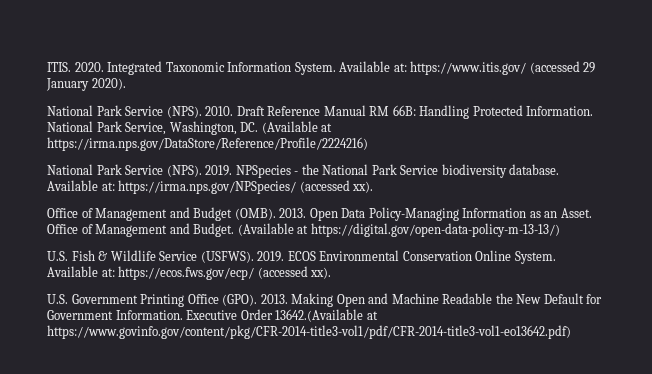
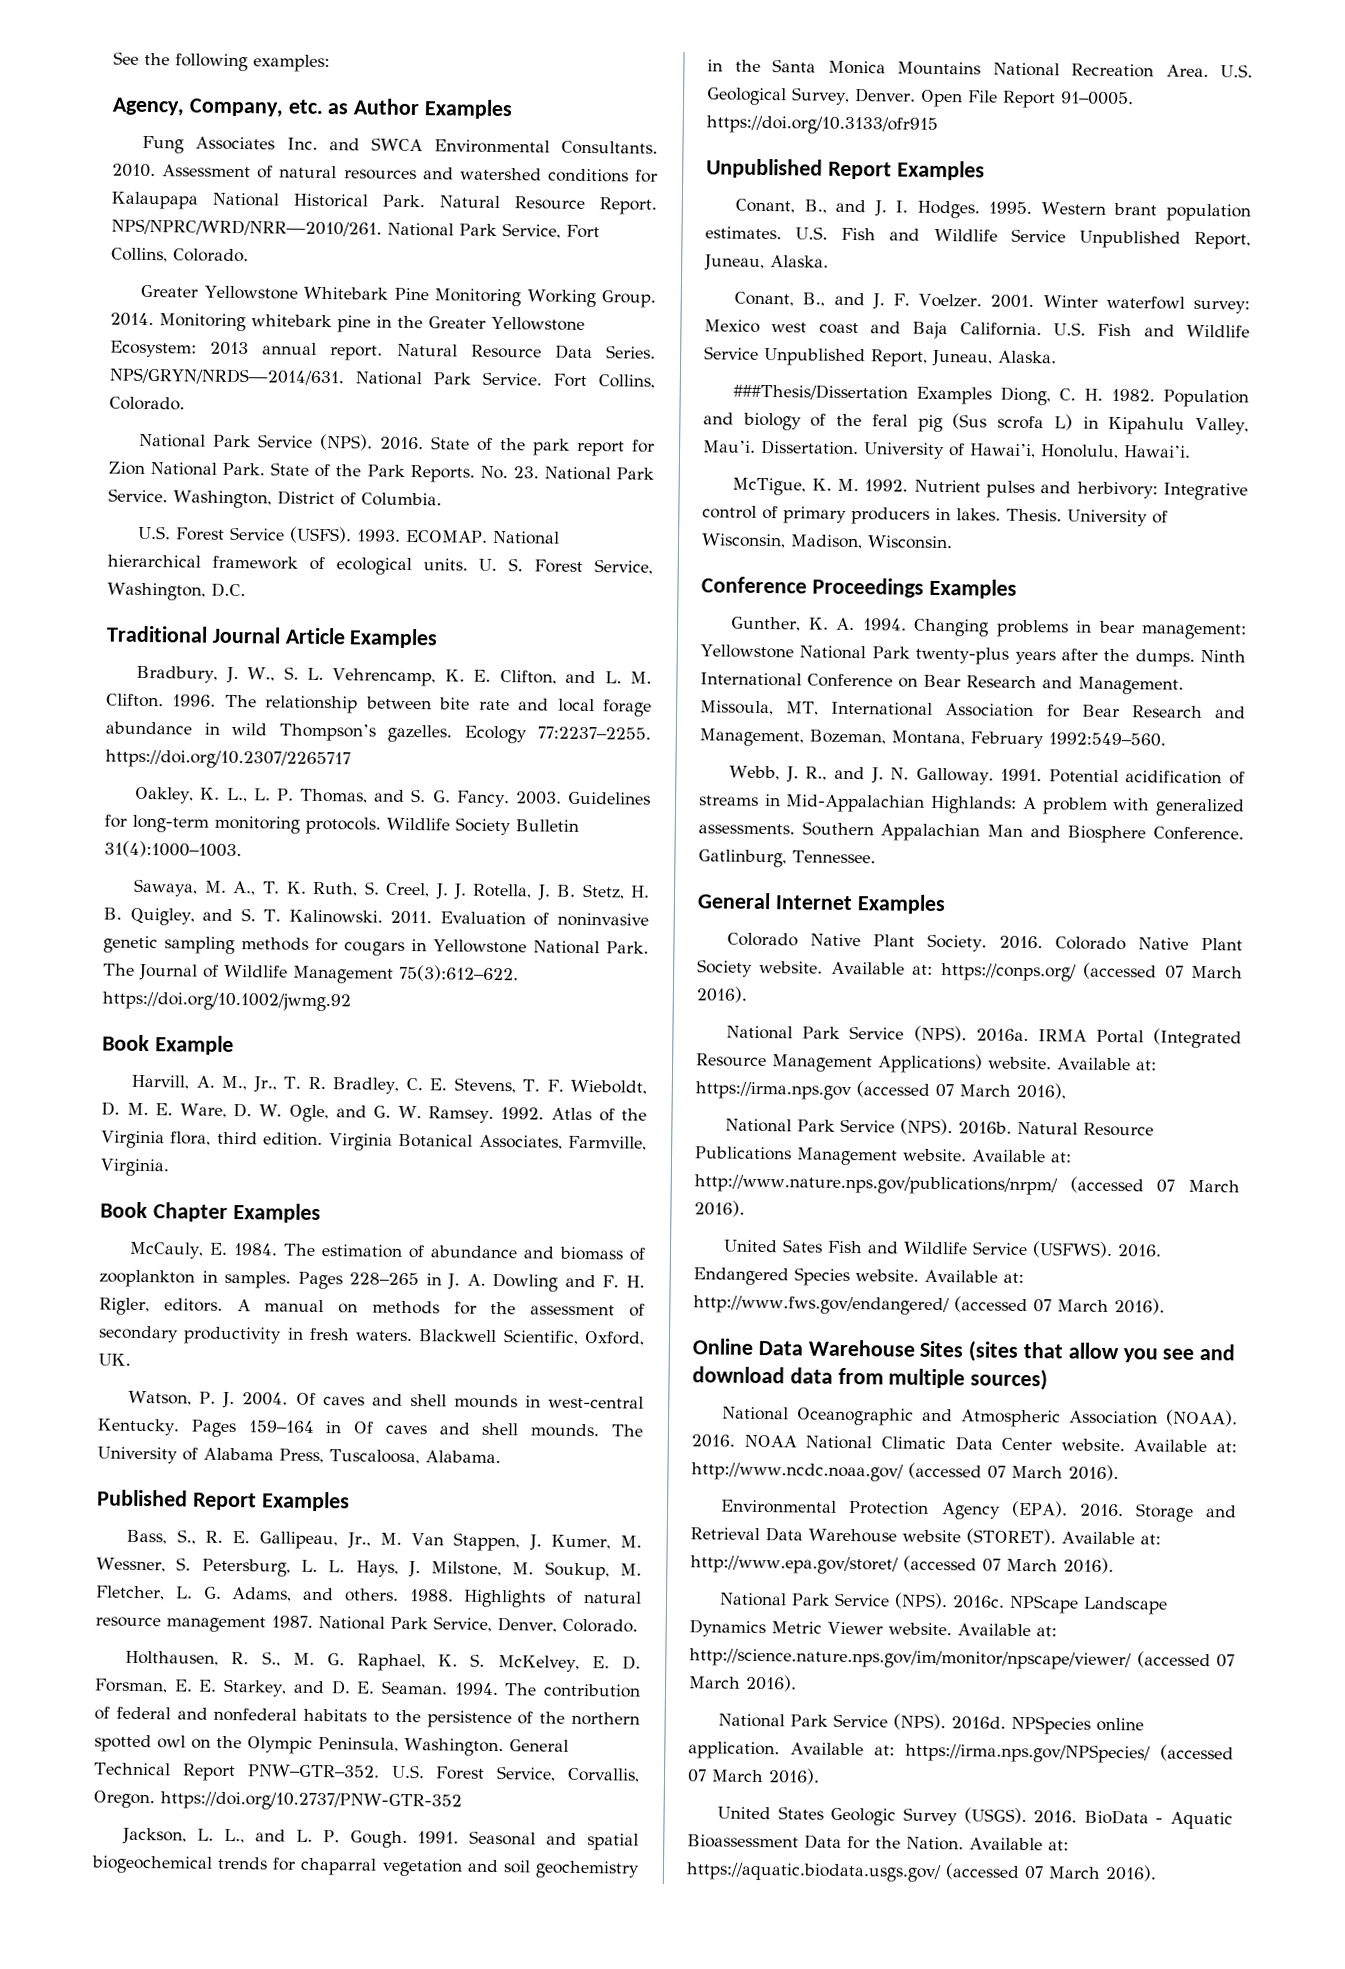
- ITIS. 2020. Integrated Taxonomic Information System. Available at: https://www.itis.gov/ (accessed 29 January 2020).
- National Park Service (NPS). 2010. Draft Reference Manual RM 66B: Handling Protected Information. National Park Service, Washington, DC. (Available at https://irma.nps.gov/DataStore/Reference/Profile/2224216)
- National Park Service (NPS). 2019. NPSpecies - the National Park Service biodiversity database. Available at: https://irma.nps.gov/NPSpecies/ (accessed xx).
- Office of Management and Budget (OMB). 2013. Open Data Policy-Managing Information as an Asset. Office of Management and Budget. (Available at https://digital.gov/open-data-policy-m-13-13/)
- U.S. Fish & Wildlife Service (USFWS). 2019. ECOS Environmental Conservation Online System. Available at: https://ecos.fws.gov/ecp/ (accessed xx).
- U.S. Government Printing Office (GPO). 2013. Making Open and Machine Readable the New Default for Government Information. Executive Order 13642.(Available at https://www.govinfo.gov/content/pkg/CFR-2014-title3-vol1/pdf/CFR-2014-title3-vol1-eo13642.pdf)
+ See the following examples:
+ Agency, Company, etc. as Author Examples
+ Fung Associates Inc. and SWCA Environmental Consultants. 2010. Assessment of natural resources and watershed conditions for Kalaupapa National Historical Park. Natural Resource Report. NPS/NPRC/WRD/NRR—2010/261. National Park Service, Fort Collins, Colorado.
+ Greater Yellowstone Whitebark Pine Monitoring Working Group. 2014. Monitoring whitebark pine in the Greater Yellowstone Ecosystem: 2013 annual report. Natural Resource Data Series. NPS/GRYN/NRDS—2014/631. National Park Service. Fort Collins, Colorado.
+ National Park Service (NPS). 2016. State of the park report for Zion National Park. State of the Park Reports. No. 23. National Park Service. Washington, District of Columbia.
+ U.S. Forest Service (USFS). 1993. ECOMAP. National hierarchical framework of ecological units. U. S. Forest Service, Washington, D.C.
+ Traditional Journal Article Examples
+ Bradbury, J. W., S. L. Vehrencamp, K. E. Clifton, and L. M. Clifton. 1996. The relationship between bite rate and local forage abundance in wild Thompson’s gazelles. Ecology 77:2237–2255. https://doi.org/10.2307/2265717
+ Oakley, K. L., L. P. Thomas, and S. G. Fancy. 2003. Guidelines for long-term monitoring protocols. Wildlife Society Bulletin 31(4):1000–1003.
+ Sawaya, M. A., T. K. Ruth, S. Creel, J. J. Rotella, J. B. Stetz, H. B. Quigley, and S. T. Kalinowski. 2011. Evaluation of noninvasive genetic sampling methods for cougars in Yellowstone National Park. The Journal of Wildlife Management 75(3):612–622. https://doi.org/10.1002/jwmg.92
+ Book Example
+ Harvill, A. M., Jr., T. R. Bradley, C. E. Stevens, T. F. Wieboldt, D. M. E. Ware, D. W. Ogle, and G. W. Ramsey. 1992. Atlas of the Virginia flora, third edition. Virginia Botanical Associates, Farmville, Virginia.
+ Book Chapter Examples
+ McCauly, E. 1984. The estimation of abundance and biomass of zooplankton in samples. Pages 228–265 in J. A. Dowling and F. H. Rigler, editors. A manual on methods for the assessment of secondary productivity in fresh waters. Blackwell Scientific, Oxford, UK.
+ Watson, P. J. 2004. Of caves and shell mounds in west-central Kentucky. Pages 159–164 in Of caves and shell mounds. The University of Alabama Press, Tuscaloosa, Alabama.
+ Published Report Examples
+ Bass, S., R. E. Gallipeau, Jr., M. Van Stappen, J. Kumer, M. Wessner, S. Petersburg, L. L. Hays, J. Milstone, M. Soukup, M. Fletcher, L. G. Adams, and others. 1988. Highlights of natural resource management 1987. National Park Service, Denver, Colorado.
+ Holthausen, R. S., M. G. Raphael, K. S. McKelvey, E. D. Forsman, E. E. Starkey, and D. E. Seaman. 1994. The contribution of federal and nonfederal habitats to the persistence of the northern spotted owl on the Olympic Peninsula, Washington. General Technical Report PNW–GTR–352. U.S. Forest Service, Corvallis, Oregon. https://doi.org/10.2737/PNW-GTR-352
+ Jackson, L. L., and L. P. Gough. 1991. Seasonal and spatial biogeochemical trends for chaparral vegetation and soil geochemistry in the Santa Monica Mountains National Recreation Area. U.S. Geological Survey, Denver. Open File Report 91–0005. https://doi.org/10.3133/ofr915
+ Unpublished Report Examples
+ Conant, B., and J. I. Hodges. 1995. Western brant population estimates. U.S. Fish and Wildlife Service Unpublished Report, Juneau, Alaska.
+ Conant, B., and J. F. Voelzer. 2001. Winter waterfowl survey: Mexico west coast and Baja California. U.S. Fish and Wildlife Service Unpublished Report, Juneau, Alaska.
+ ###Thesis/Dissertation Examples Diong, C. H. 1982. Population and biology of the feral pig (Sus scrofa L) in Kipahulu Valley, Mau’i. Dissertation. University of Hawai’i, Honolulu, Hawai’i.
+ McTigue, K. M. 1992. Nutrient pulses and herbivory: Integrative control of primary producers in lakes. Thesis. University of Wisconsin, Madison, Wisconsin.
+ Conference Proceedings Examples
+ Gunther, K. A. 1994. Changing problems in bear management: Yellowstone National Park twenty-plus years after the dumps. Ninth International Conference on Bear Research and Management. Missoula, MT, International Association for Bear Research and Management, Bozeman, Montana, February 1992:549–560.
+ Webb, J. R., and J. N. Galloway. 1991. Potential acidification of streams in Mid-Appalachian Highlands: A problem with generalized assessments. Southern Appalachian Man and Biosphere Conference. Gatlinburg, Tennessee.
+ General Internet Examples
+ Colorado Native Plant Society. 2016. Colorado Native Plant Society website. Available at: https://conps.org/ (accessed 07 March 2016).
+ National Park Service (NPS). 2016a. IRMA Portal (Integrated Resource Management Applications) website. Available at: https://irma.nps.gov (accessed 07 March 2016),
+ National Park Service (NPS). 2016b. Natural Resource Publications Management website. Available at: http://www.nature.nps.gov/publications/nrpm/ (accessed 07 March 2016).
+ United Sates Fish and Wildlife Service (USFWS). 2016. Endangered Species website. Available at: http://www.fws.gov/endangered/ (accessed 07 March 2016).
+ Online Data Warehouse Sites (sites that allow you see and download data from multiple sources)
+ National Oceanographic and Atmospheric Association (NOAA). 2016. NOAA National Climatic Data Center website. Available at: http://www.ncdc.noaa.gov/ (accessed 07 March 2016).
+ Environmental Protection Agency (EPA). 2016. Storage and Retrieval Data Warehouse website (STORET). Available at: http://www.epa.gov/storet/ (accessed 07 March 2016).
+ National Park Service (NPS). 2016c. NPScape Landscape Dynamics Metric Viewer website. Available at: http://science.nature.nps.gov/im/monitor/npscape/viewer/ (accessed 07 March 2016).
+ National Park Service (NPS). 2016d. NPSpecies online application. Available at: https://irma.nps.gov/NPSpecies/ (accessed 07 March 2016).
+ United States Geologic Survey (USGS). 2016. BioData - Aquatic Bioassessment Data for the Nation. Available at: https://aquatic.biodata.usgs.gov/ (accessed 07 March 2016).

